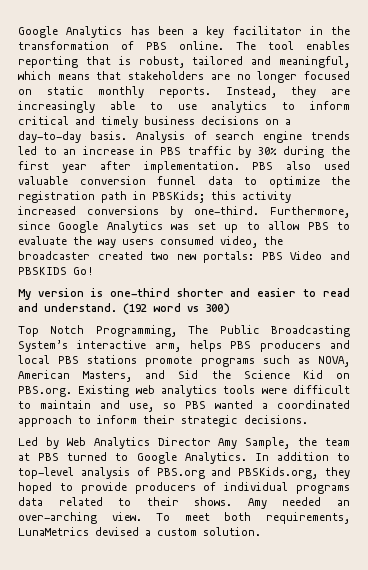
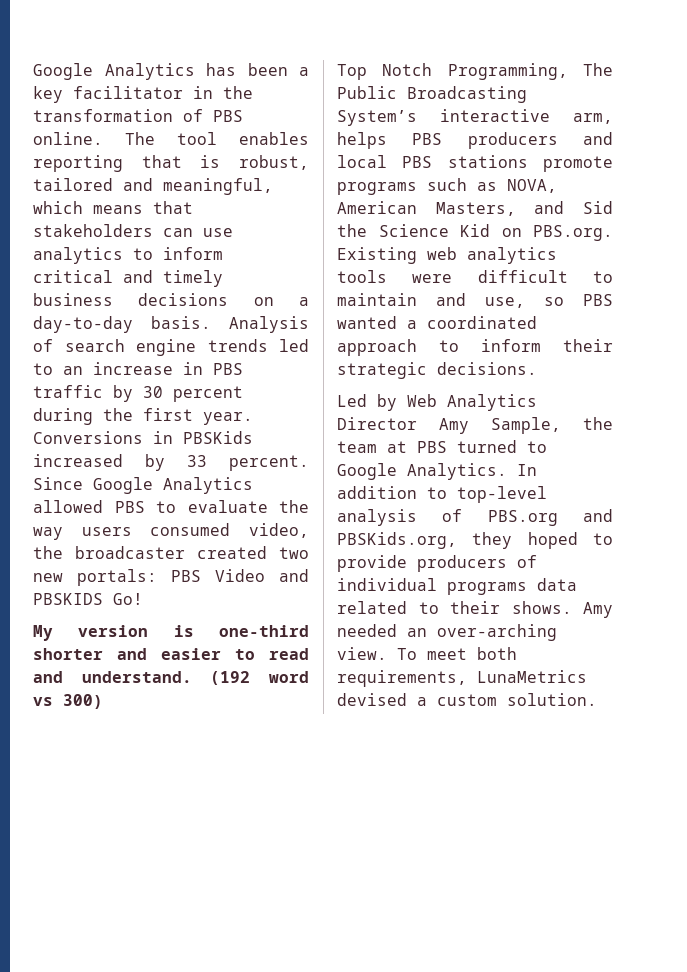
- The tool enables reporting that is robust, tailored and meaningful, which means that stakeholders are no longer focused on static monthly reports. Instead, they are increasingly able to use analytics to inform critical and timely business decisions on a day-to-day basis.
+ The tool enables reporting that is robust, tailored and meaningful, which means that stakeholders can use analytics to inform critical and timely business decisions on a day-to-day basis.
- Analysis of search engine trends led to an increase in PBS traffic by 30% during the first year after implementation. PBS also used valuable conversion funnel data to optimize the registration path in PBSKids; this activity increased conversions by one-third. Furthermore, since Google Analytics was set up to allow PBS to evaluate the way users consumed video, the broadcaster created two new portals: PBS Video and PBSKIDS Go!
+ Analysis of search engine trends led to an increase in PBS traffic by 30 percent during the first year. Conversions in PBSKids increased by 33 percent. Since Google Analytics allowed PBS to evaluate the way users consumed video, the broadcaster created two new portals: PBS Video and PBSKIDS Go!

